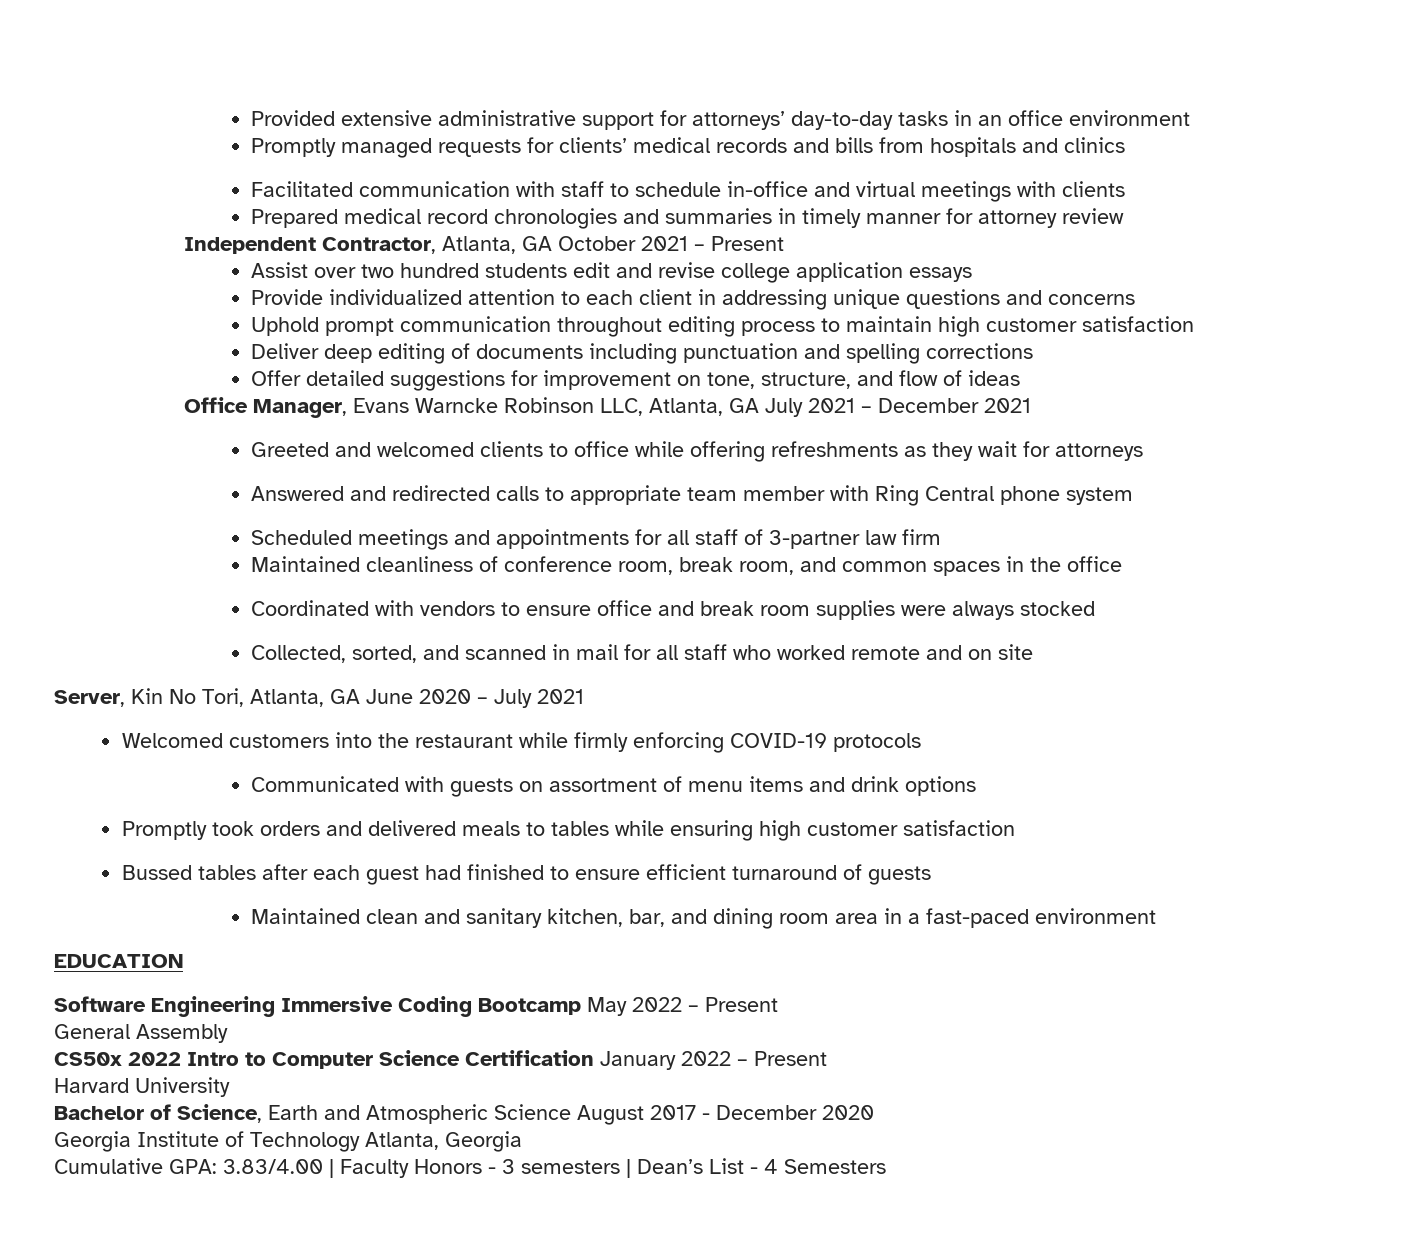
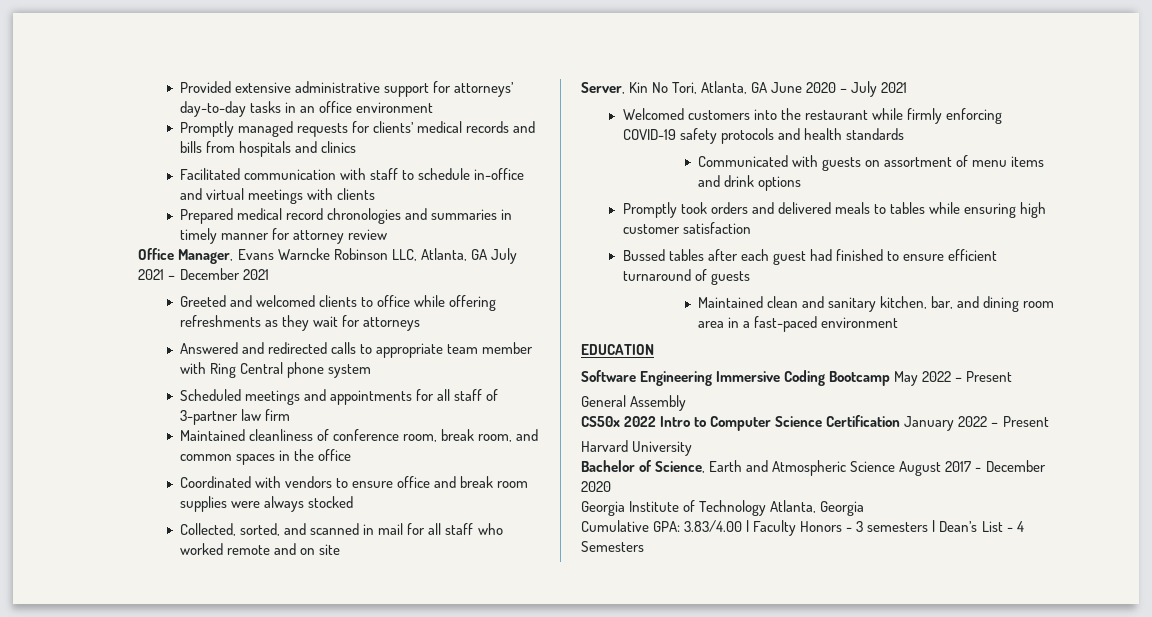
- Independent Contractor, Atlanta, GA October 2021 – Present
- Assist over two hundred students edit and revise college application essays
- Provide individualized attention to each client in addressing unique questions and concerns
- Uphold prompt communication throughout editing process to maintain high customer satisfaction
- Deliver deep editing of documents including punctuation and spelling corrections
- Offer detailed suggestions for improvement on tone, structure, and flow of ideas
- Welcomed customers into the restaurant while firmly enforcing COVID-19 protocols
+ Welcomed customers into the restaurant while firmly enforcing COVID-19 safety protocols and health standards

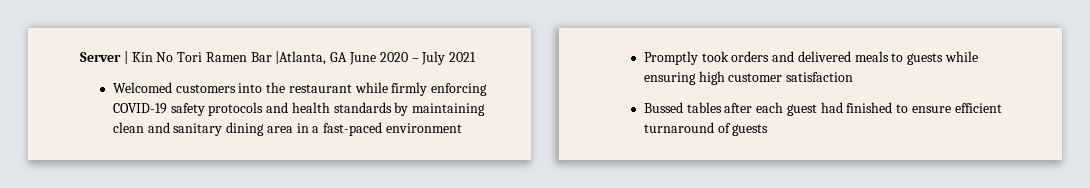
- Provided extensive administrative support for attorneys’ day-to-day tasks in an office environment
- Promptly managed requests for clients’ medical records and bills from hospitals and clinics
- Facilitated communication with staff to schedule in-office and virtual meetings with clients
- Prepared medical record chronologies and summaries in timely manner for attorney review
- Office Manager, Evans Warncke Robinson LLC, Atlanta, GA July 2021 – December 2021
- Greeted and welcomed clients to office while offering refreshments as they wait for attorneys
- Answered and redirected calls to appropriate team member with Ring Central phone system
- Scheduled meetings and appointments for all staff of 3-partner law firm
- Maintained cleanliness of conference room, break room, and common spaces in the office
- Coordinated with vendors to ensure office and break room supplies were always stocked
- Collected, sorted, and scanned in mail for all staff who worked remote and on site
- Server, Kin No Tori, Atlanta, GA June 2020 – July 2021
+ Server | Kin No Tori Ramen Bar |Atlanta, GA June 2020 – July 2021
- Welcomed customers into the restaurant while firmly enforcing COVID-19 safety protocols and health standards
- Communicated with guests on assortment of menu items and drink options
+ Welcomed customers into the restaurant while firmly enforcing COVID-19 safety protocols and health standards by maintaining clean and sanitary dining area in a fast-paced environment
- Promptly took orders and delivered meals to tables while ensuring high customer satisfaction
+ Promptly took orders and delivered meals to guests while ensuring high customer satisfaction
- Maintained clean and sanitary kitchen, bar, and dining room area in a fast-paced environment
- EDUCATION
- Software Engineering Immersive Coding Bootcamp May 2022 – Present
- General Assembly
- CS50x 2022 Intro to Computer Science Certification January 2022 – Present
- Harvard University
- Bachelor of Science, Earth and Atmospheric Science August 2017 - December 2020
- Georgia Institute of Technology Atlanta, Georgia
- Cumulative GPA: 3.83/4.00 | Faculty Honors - 3 semesters | Dean’s List - 4 Semesters

